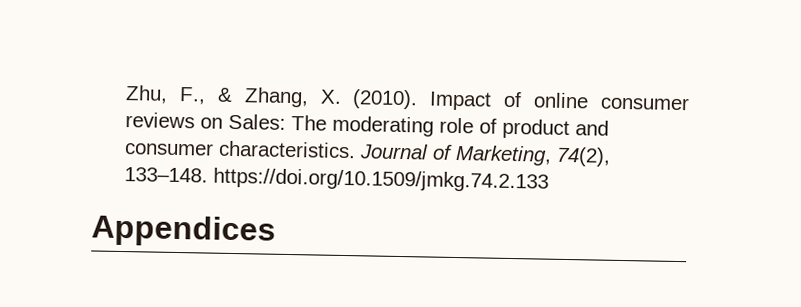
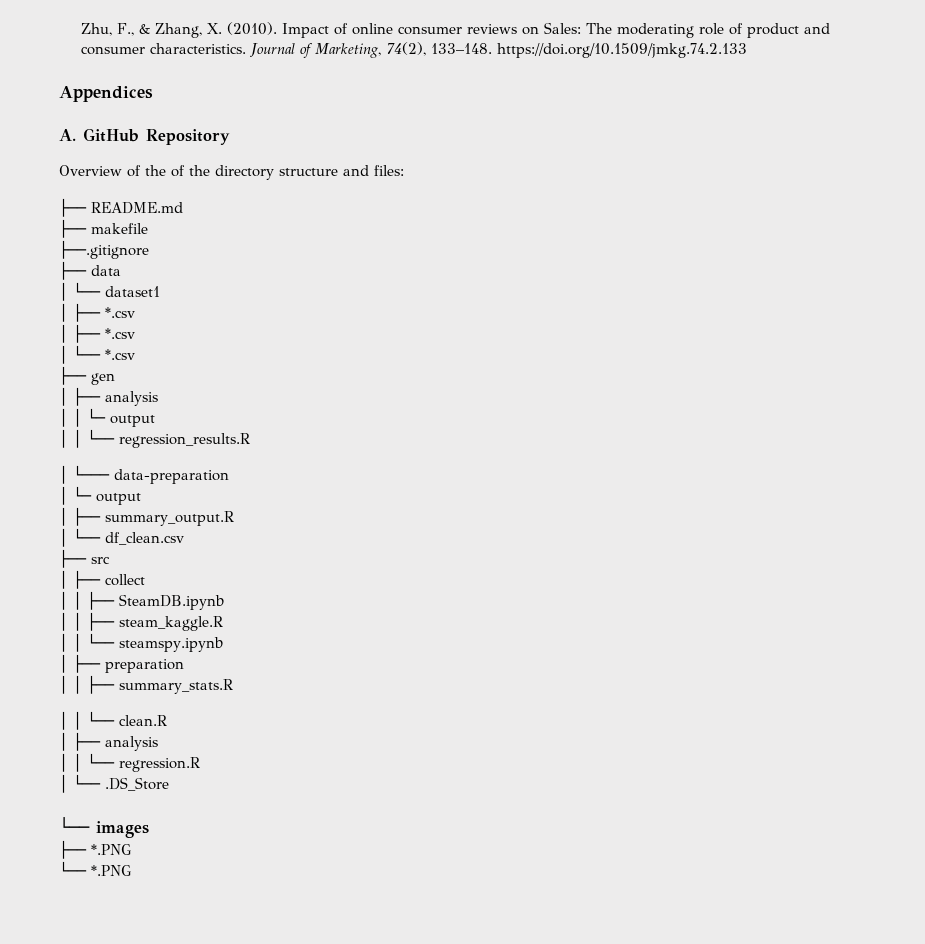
+ A. GitHub Repository
+ Overview of the of the directory structure and files:
+ ├── README.md
+ ├── makefile
+ ├──.gitignore
+ ├── data
+ │ └── dataset1
+ │ ├── *.csv
+ │ ├── *.csv
+ │ └── *.csv
+ ├── gen
+ │ ├── analysis
+ │ │ └─ output
+ │ │ └── regression_results.R
+ │ └─── data-preparation
+ │ └─ output
+ │ ├── summary_output.R
+ │ └── df_clean.csv
+ ├── src
+ │ ├── collect
+ │ │ ├── SteamDB.ipynb
+ │ │ ├── steam_kaggle.R
+ │ │ └── steamspy.ipynb
+ │ ├── preparation
+ │ │ ├── summary_stats.R
+ │ │ └── clean.R
+ │ ├── analysis
+ │ │ └── regression.R
+ │ └── .DS_Store
+ └── images
+ ├── *.PNG
+ └── *.PNG

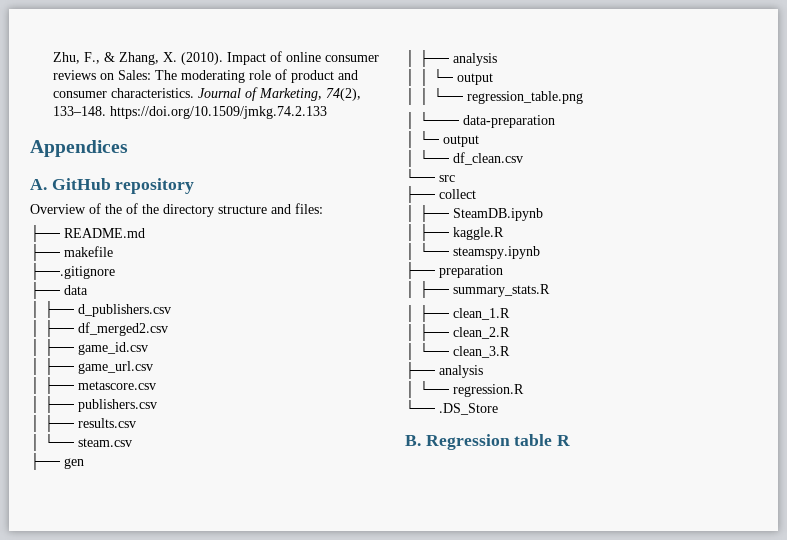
- A. GitHub Repository
+ A. GitHub repository
- │ └── dataset1
- │ ├── *.csv
- │ ├── *.csv
- │ └── *.csv
+ │ ├── d_publishers.csv
+ │ ├── df_merged2.csv
+ │ ├── game_id.csv
+ │ ├── game_url.csv
+ │ ├── metascore.csv
+ │ ├── publishers.csv
+ │ ├── results.csv
+ │ └── steam.csv
- │ │ └── regression_results.R
+ │ │ └── regression_table.png
- │ ├── summary_output.R
- ├── src
+ └── src
- │ ├── collect
+ ├── collect
- │ │ ├── SteamDB.ipynb
+ │ ├── SteamDB.ipynb
- │ │ ├── steam_kaggle.R
- │ │ └── steamspy.ipynb
+ │ ├── kaggle.R
+ │ └── steamspy.ipynb
- │ ├── preparation
+ ├── preparation
- │ │ ├── summary_stats.R
+ │ ├── summary_stats.R
- │ │ └── clean.R
- │ ├── analysis
- │ │ └── regression.R
+ │ ├── clean_1.R
+ │ ├── clean_2.R
+ │ └── clean_3.R
+ ├── analysis
+ │ └── regression.R
- │ └── .DS_Store
+ └── .DS_Store
- └── images
- ├── *.PNG
- └── *.PNG
+ B. Regression table R

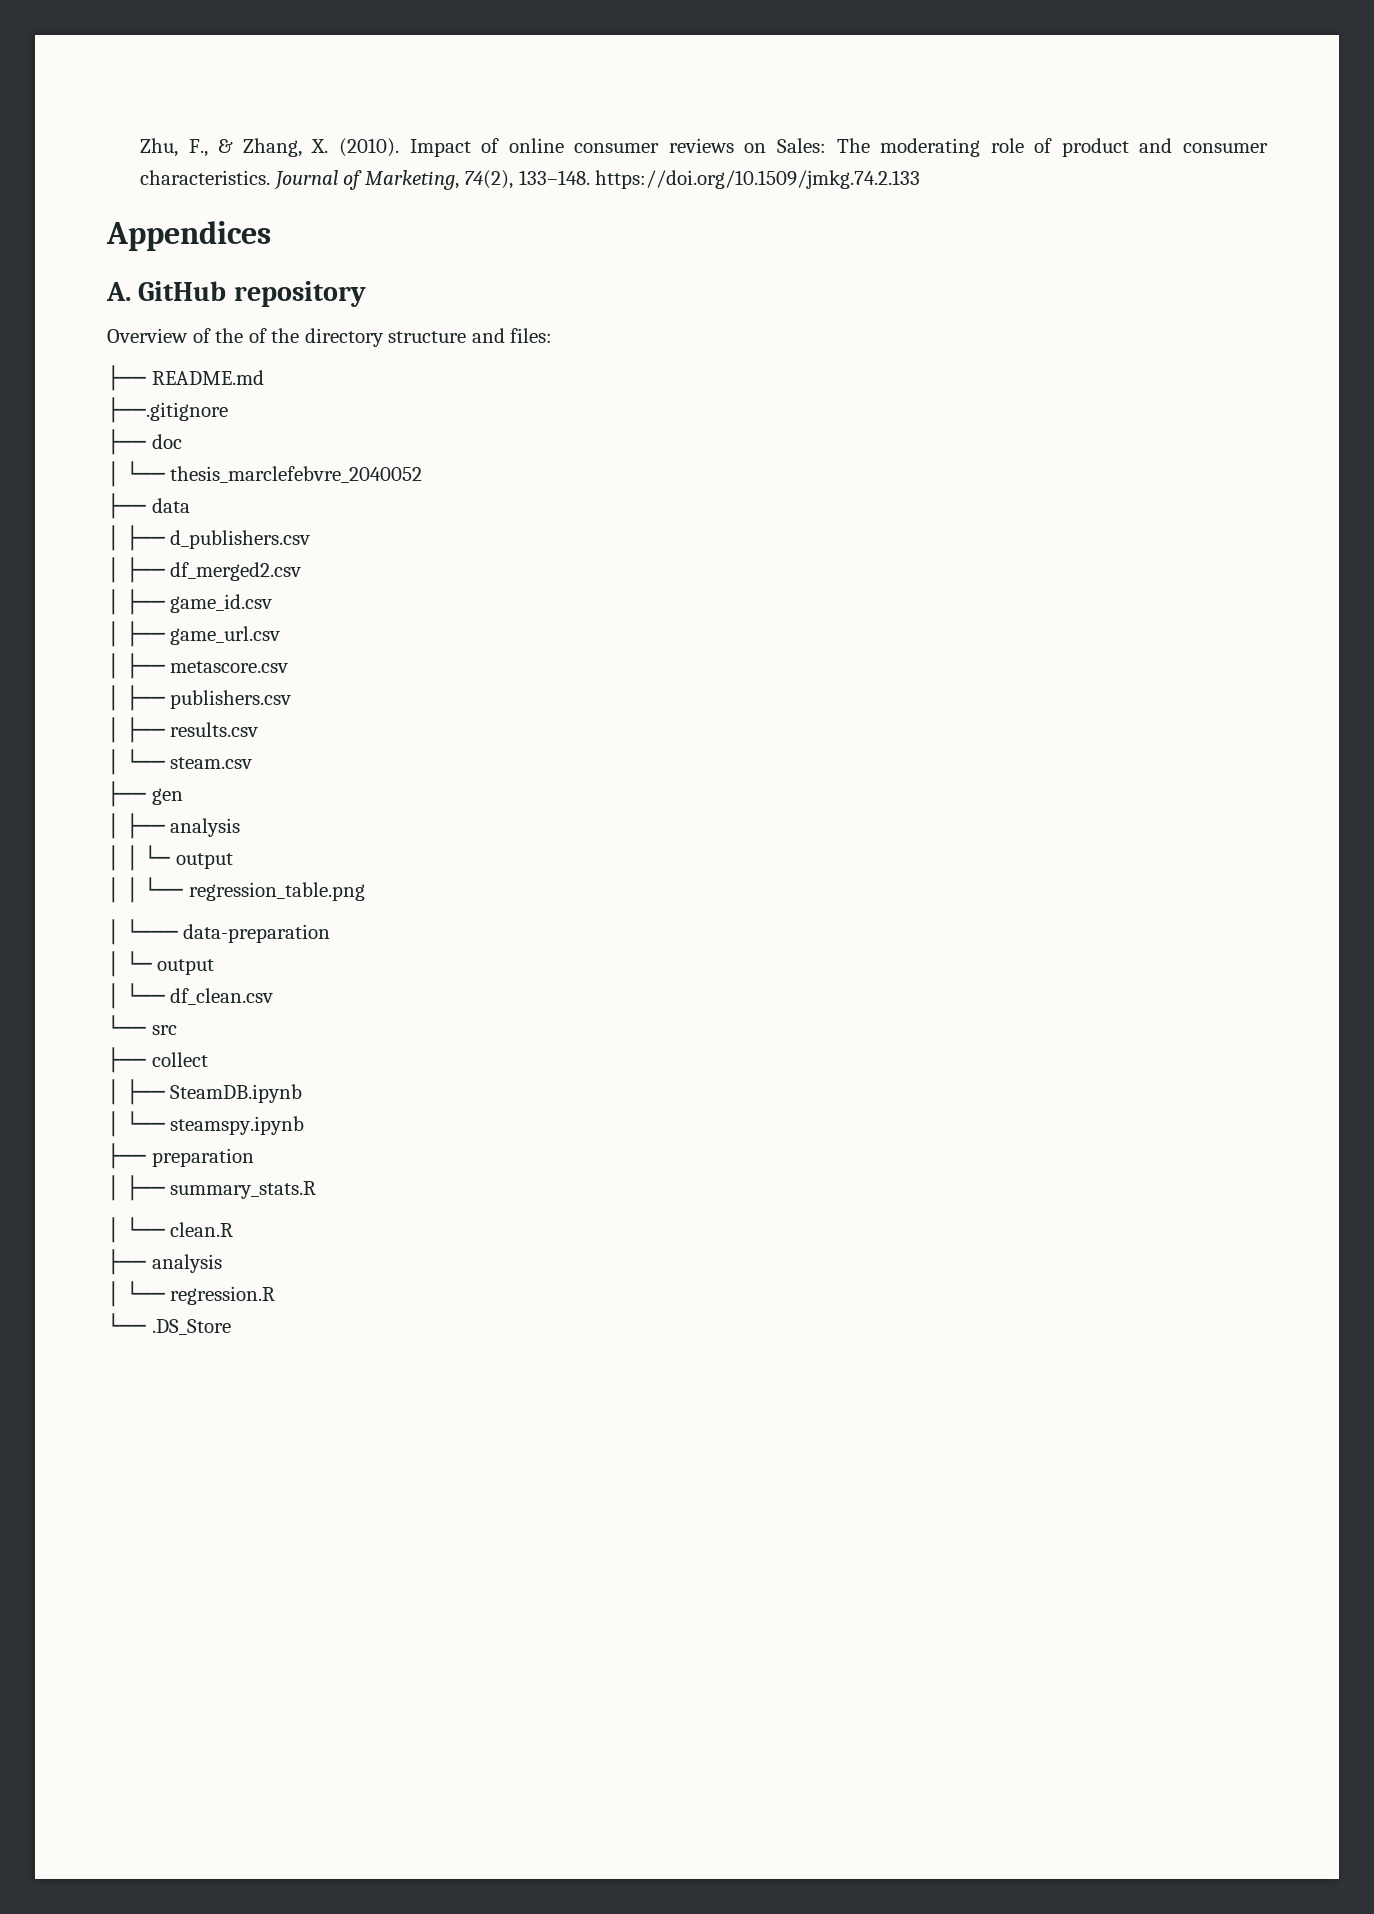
- ├── makefile
  ├──.gitignore
+ ├── doc
+ │ └── thesis_marclefebvre_2040052
- │ ├── kaggle.R
- │ ├── clean_1.R
- │ ├── clean_2.R
- │ └── clean_3.R
+ │ └── clean.R
- B. Regression table R

